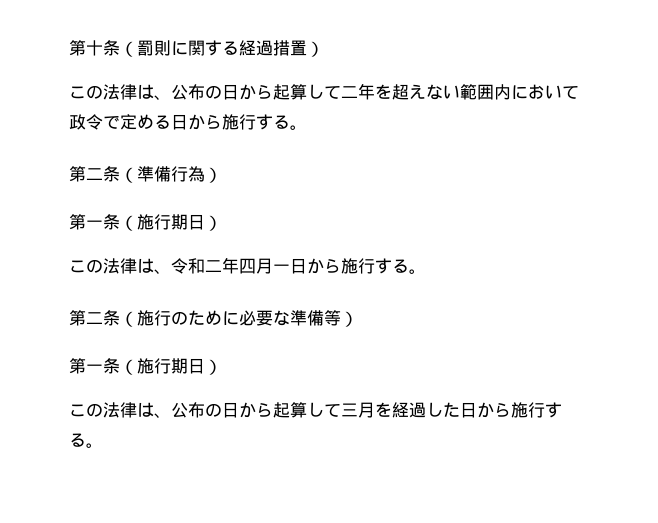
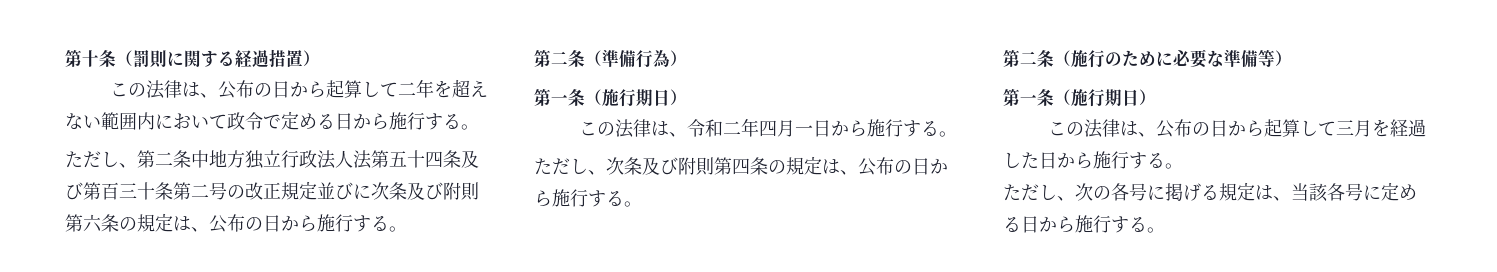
+ ただし、第二条中地方独立行政法人法第五十四条及び第百三十条第二号の改正規定並びに次条及び附則第六条の規定は、公布の日から施行する。
+ ただし、次条及び附則第四条の規定は、公布の日から施行する。
+ ただし、次の各号に掲げる規定は、当該各号に定める日から施行する。

